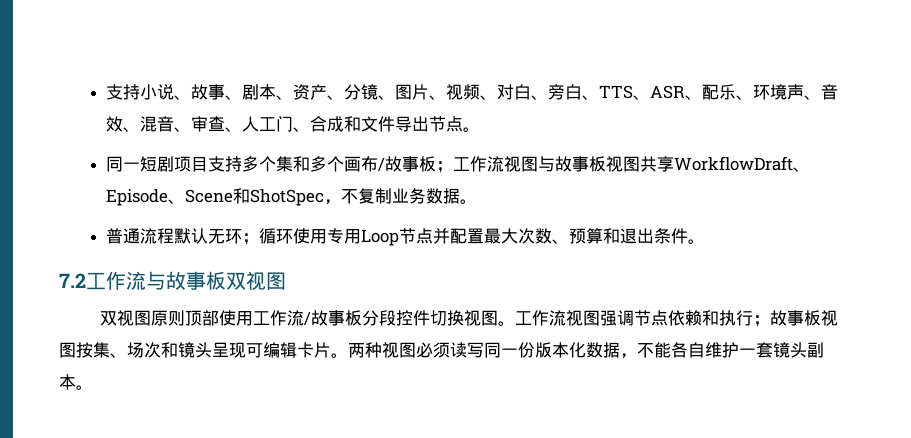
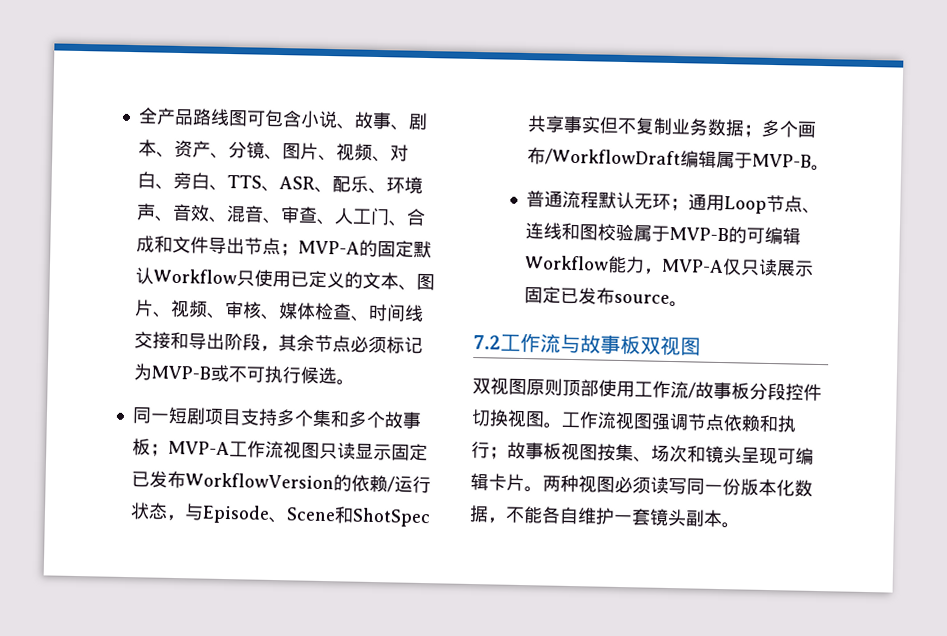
- 支持小说、故事、剧本、资产、分镜、图片、视频、对白、旁白、TTS、ASR、配乐、环境声、音效、混音、审查、人工门、合成和文件导出节点。
+ 全产品路线图可包含小说、故事、剧本、资产、分镜、图片、视频、对白、旁白、TTS、ASR、配乐、环境声、音效、混音、审查、人工门、合成和文件导出节点；MVP-A的固定默认Workflow只使用已定义的文本、图片、视频、审核、媒体检查、时间线交接和导出阶段，其余节点必须标记为MVP-B或不可执行候选。
- 同一短剧项目支持多个集和多个画布/故事板；工作流视图与故事板视图共享WorkflowDraft、Episode、Scene和ShotSpec，不复制业务数据。
+ 同一短剧项目支持多个集和多个故事板；MVP-A工作流视图只读显示固定已发布WorkflowVersion的依赖/运行状态，与Episode、Scene和ShotSpec共享事实但不复制业务数据；多个画布/WorkflowDraft编辑属于MVP-B。
- 普通流程默认无环；循环使用专用Loop节点并配置最大次数、预算和退出条件。
+ 普通流程默认无环；通用Loop节点、连线和图校验属于MVP-B的可编辑Workflow能力，MVP-A仅只读展示固定已发布source。

